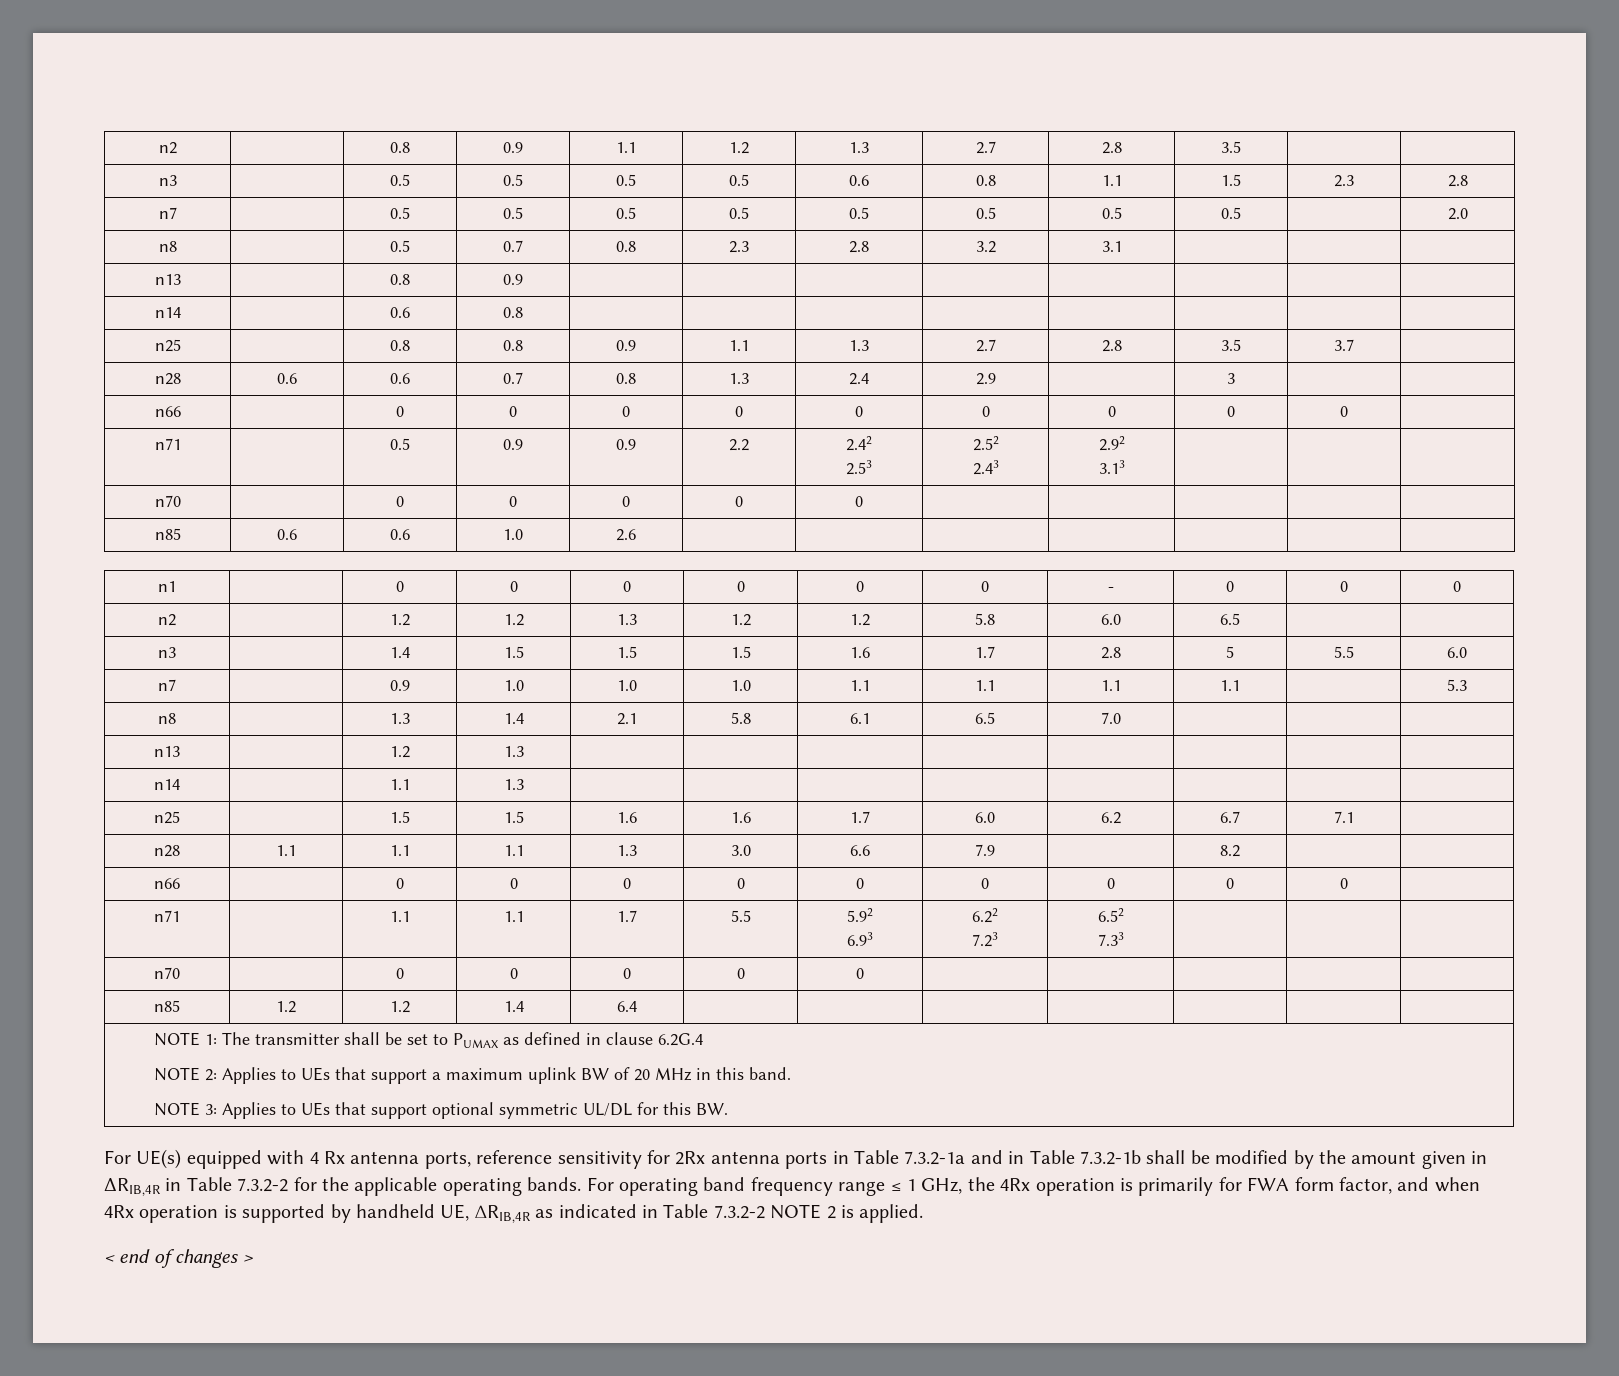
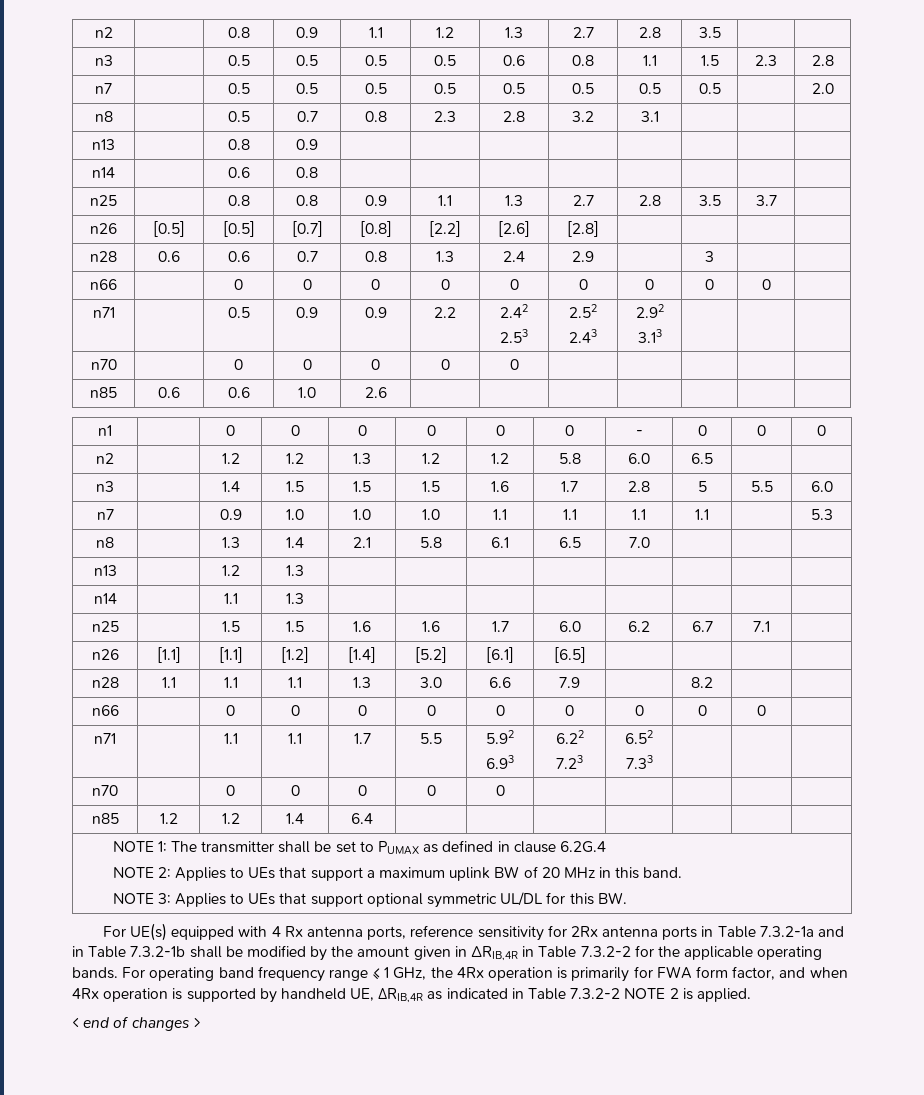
+ n26 | [0.5] | [0.5] | [0.7] | [0.8] | [2.2] | [2.6] | [2.8] | | | |
+ n26 | [1.1] | [1.1] | [1.2] | [1.4] | [5.2] | [6.1] | [6.5] | | | |

